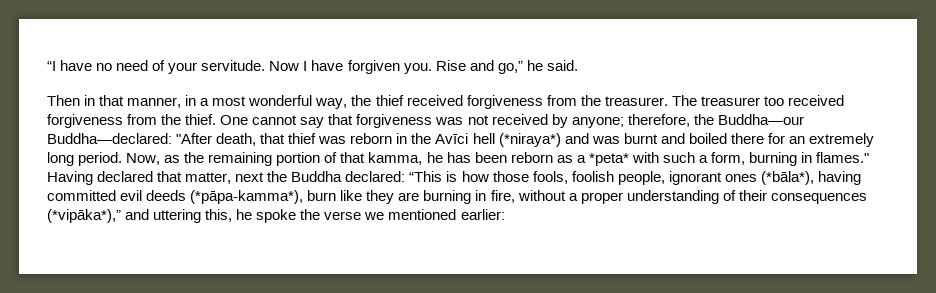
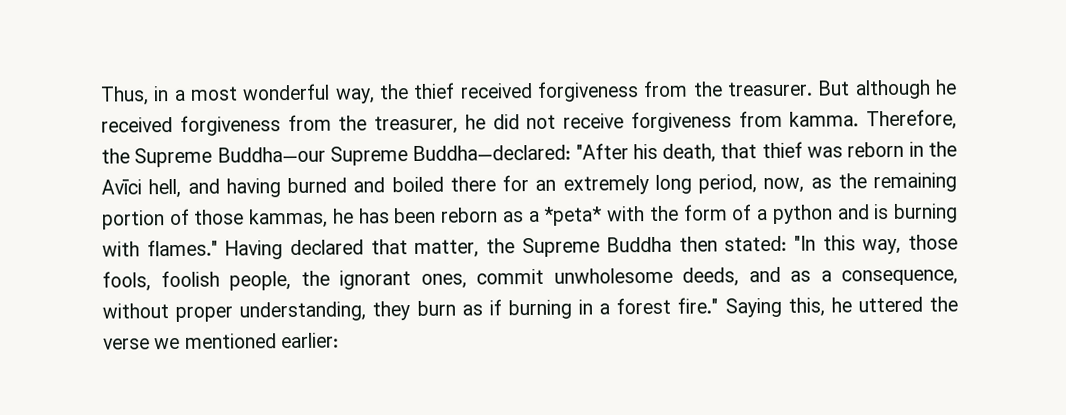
- “I have no need of your servitude. Now I have forgiven you. Rise and go,” he said.
- Then in that manner, in a most wonderful way, the thief received forgiveness from the treasurer.
+ Thus, in a most wonderful way, the thief received forgiveness from the treasurer.
- The treasurer too received forgiveness from the thief. One cannot say that forgiveness was not received by anyone; therefore, the Buddha—our Buddha—declared: "After death, that thief was reborn in the Avīci hell (*niraya*) and was burnt and boiled there for an extremely long period. Now, as the remaining portion of that kamma, he has been reborn as a *peta* with such a form, burning in flames."
+ But although he received forgiveness from the treasurer, he did not receive forgiveness from kamma. Therefore, the Supreme Buddha—our Supreme Buddha—declared: "After his death, that thief was reborn in the Avīci hell, and having burned and boiled there for an extremely long period, now, as the remaining portion of those kammas, he has been reborn as a *peta* with the form of a python and is burning with flames."
- Having declared that matter, next the Buddha declared: “This is how those fools, foolish people, ignorant ones (*bāla*), having committed evil deeds (*pāpa-kamma*), burn like they are burning in fire, without a proper understanding of their consequences (*vipāka*),” and uttering this, he spoke the verse we mentioned earlier:
+ Having declared that matter, the Supreme Buddha then stated: "In this way, those fools, foolish people, the ignorant ones, commit unwholesome deeds, and as a consequence, without proper understanding, they burn as if burning in a forest fire." Saying this, he uttered the verse we mentioned earlier:

